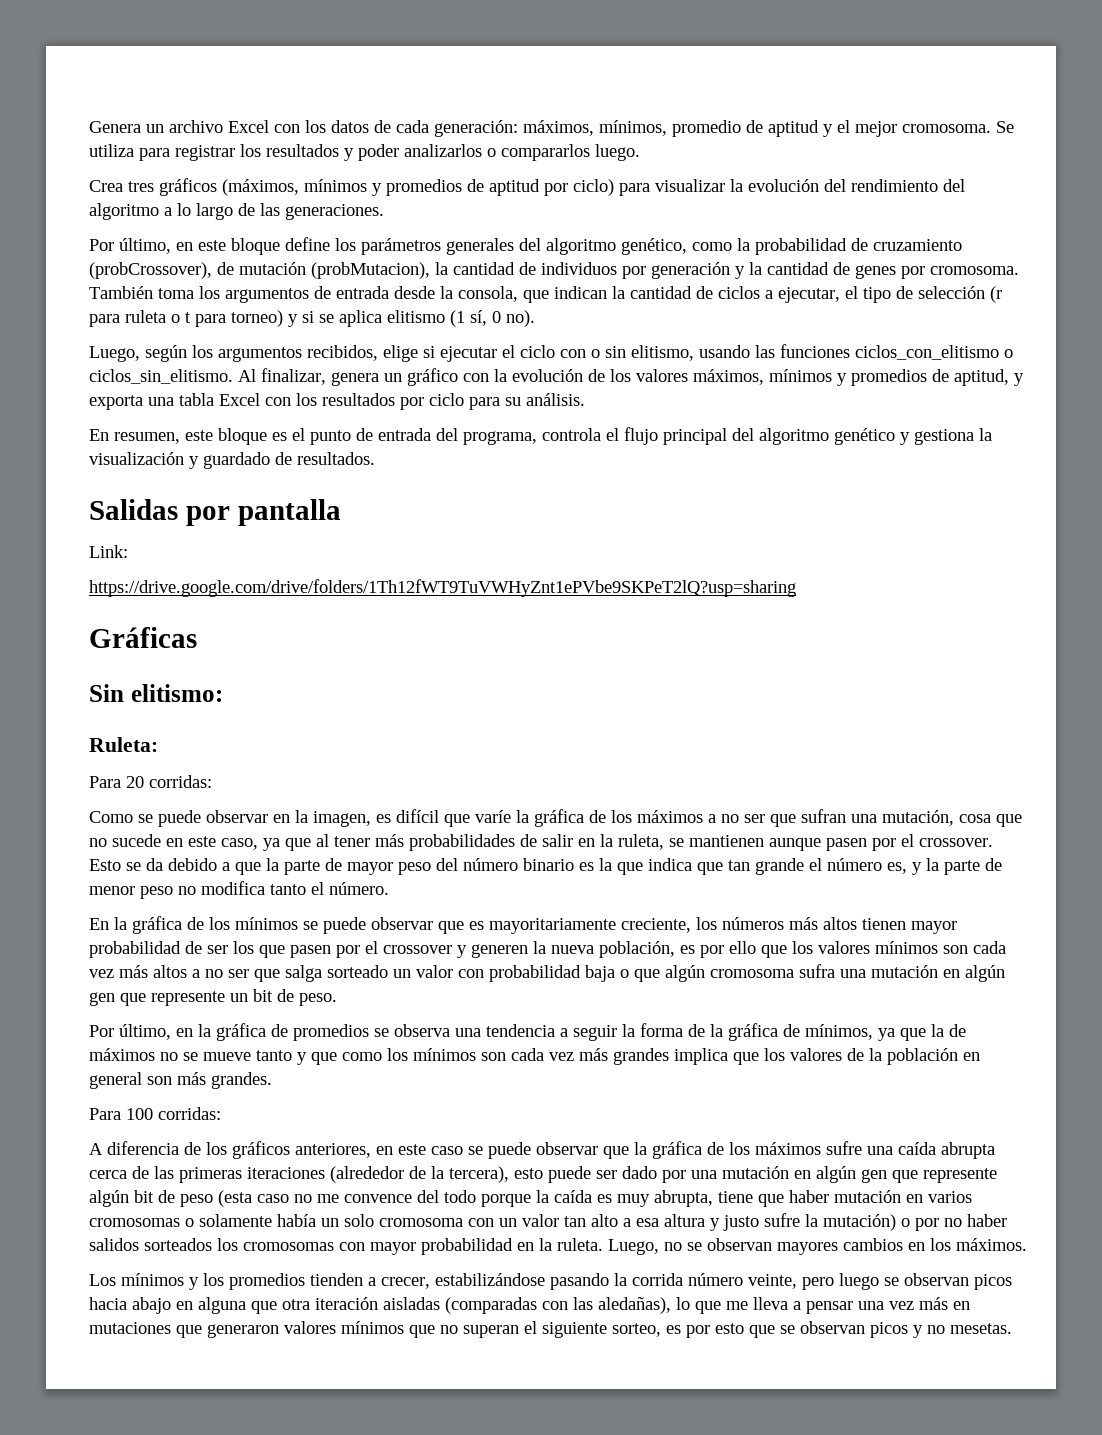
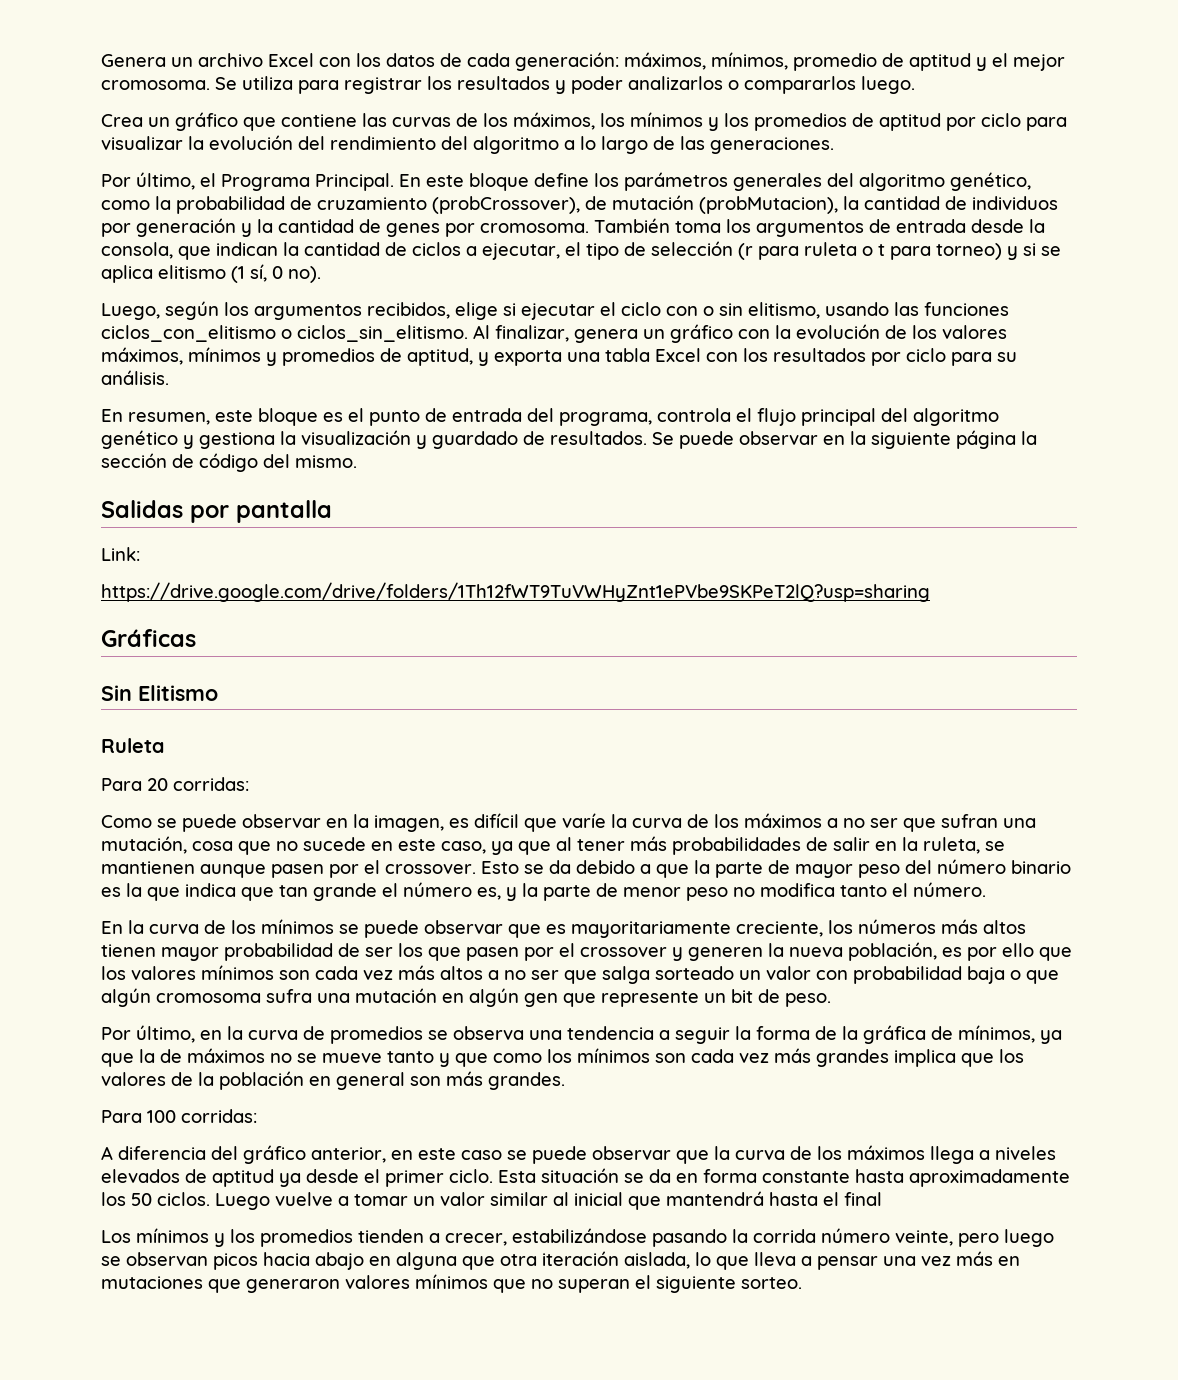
- Crea tres gráficos (máximos, mínimos y promedios de aptitud por ciclo) para visualizar la evolución del rendimiento del algoritmo a lo largo de las generaciones.
+ Crea un gráfico que contiene las curvas de los máximos, los mínimos y los promedios de aptitud por ciclo para visualizar la evolución del rendimiento del algoritmo a lo largo de las generaciones.
- Por último, en este bloque define los parámetros generales del algoritmo genético, como la probabilidad de cruzamiento (probCrossover), de mutación (probMutacion), la cantidad de individuos por generación y la cantidad de genes por cromosoma.
+ Por último, el Programa Principal. En este bloque define los parámetros generales del algoritmo genético, como la probabilidad de cruzamiento (probCrossover), de mutación (probMutacion), la cantidad de individuos por generación y la cantidad de genes por cromosoma.
+ Se puede observar en la siguiente página la sección de código del mismo.
- Sin elitismo:
- Ruleta:
+ Sin Elitismo
+ Ruleta
- Como se puede observar en la imagen, es difícil que varíe la gráfica de los máximos a no ser que sufran una mutación, cosa que no sucede en este caso, ya que al tener más probabilidades de salir en la ruleta, se mantienen aunque pasen por el crossover.
+ Como se puede observar en la imagen, es difícil que varíe la curva de los máximos a no ser que sufran una mutación, cosa que no sucede en este caso, ya que al tener más probabilidades de salir en la ruleta, se mantienen aunque pasen por el crossover.
- En la gráfica de los mínimos se puede observar que es mayoritariamente creciente, los números más altos tienen mayor probabilidad de ser los que pasen por el crossover y generen la nueva población, es por ello que los valores mínimos son cada vez más altos a no ser que salga sorteado un valor con probabilidad baja o que algún cromosoma sufra una mutación en algún gen que represente un bit de peso.
+ En la curva de los mínimos se puede observar que es mayoritariamente creciente, los números más altos tienen mayor probabilidad de ser los que pasen por el crossover y generen la nueva población, es por ello que los valores mínimos son cada vez más altos a no ser que salga sorteado un valor con probabilidad baja o que algún cromosoma sufra una mutación en algún gen que represente un bit de peso.
- Por último, en la gráfica de promedios se observa una tendencia a seguir la forma de la gráfica de mínimos, ya que la de máximos no se mueve tanto y que como los mínimos son cada vez más grandes implica que los valores de la población en general son más grandes.
+ Por último, en la curva de promedios se observa una tendencia a seguir la forma de la gráfica de mínimos, ya que la de máximos no se mueve tanto y que como los mínimos son cada vez más grandes implica que los valores de la población en general son más grandes.
- A diferencia de los gráficos anteriores, en este caso se puede observar que la gráfica de los máximos sufre una caída abrupta cerca de las primeras iteraciones (alrededor de la tercera), esto puede ser dado por una mutación en algún gen que represente algún bit de peso (esta caso no me convence del todo porque la caída es muy abrupta, tiene que haber mutación en varios cromosomas o solamente había un solo cromosoma con un valor tan alto a esa altura y justo sufre la mutación) o por no haber salidos sorteados los cromosomas con mayor probabilidad en la ruleta. Luego, no se observan mayores cambios en los máximos.
+ A diferencia del gráfico anterior, en este caso se puede observar que la curva de los máximos llega a niveles elevados de aptitud ya desde el primer ciclo. Esta situación se da en forma constante hasta aproximadamente los 50 ciclos. Luego vuelve a tomar un valor similar al inicial que mantendrá hasta el final
- Los mínimos y los promedios tienden a crecer, estabilizándose pasando la corrida número veinte, pero luego se observan picos hacia abajo en alguna que otra iteración aisladas (comparadas con las aledañas), lo que me lleva a pensar una vez más en mutaciones que generaron valores mínimos que no superan el siguiente sorteo, es por esto que se observan picos y no mesetas.
+ Los mínimos y los promedios tienden a crecer, estabilizándose pasando la corrida número veinte, pero luego se observan picos hacia abajo en alguna que otra iteración aislada, lo que lleva a pensar una vez más en mutaciones que generaron valores mínimos que no superan el siguiente sorteo.

